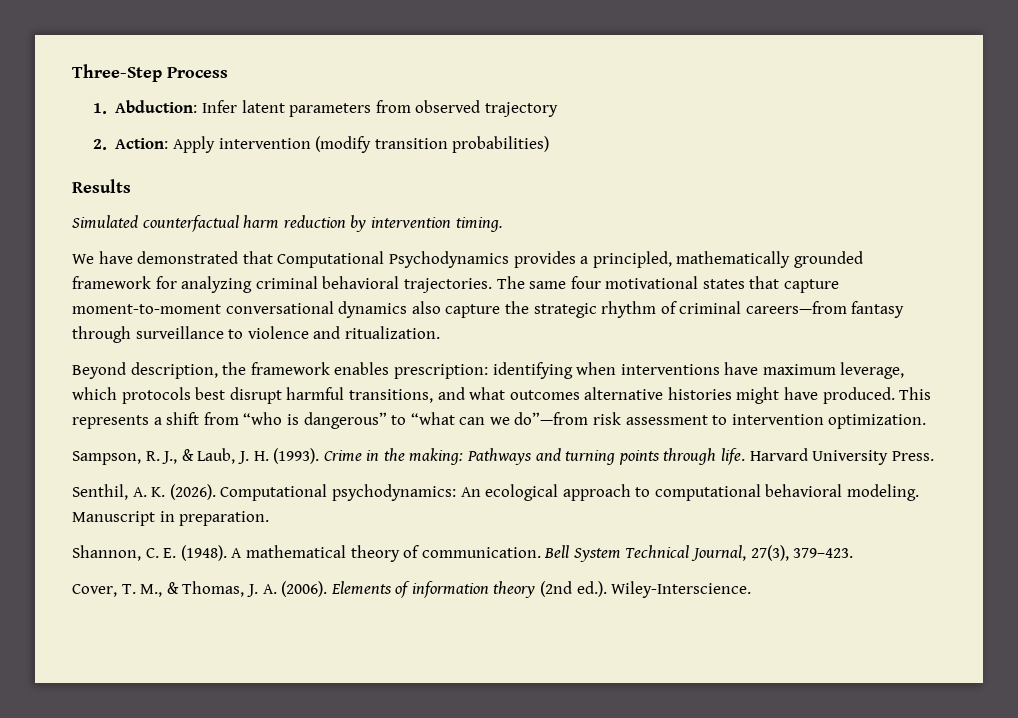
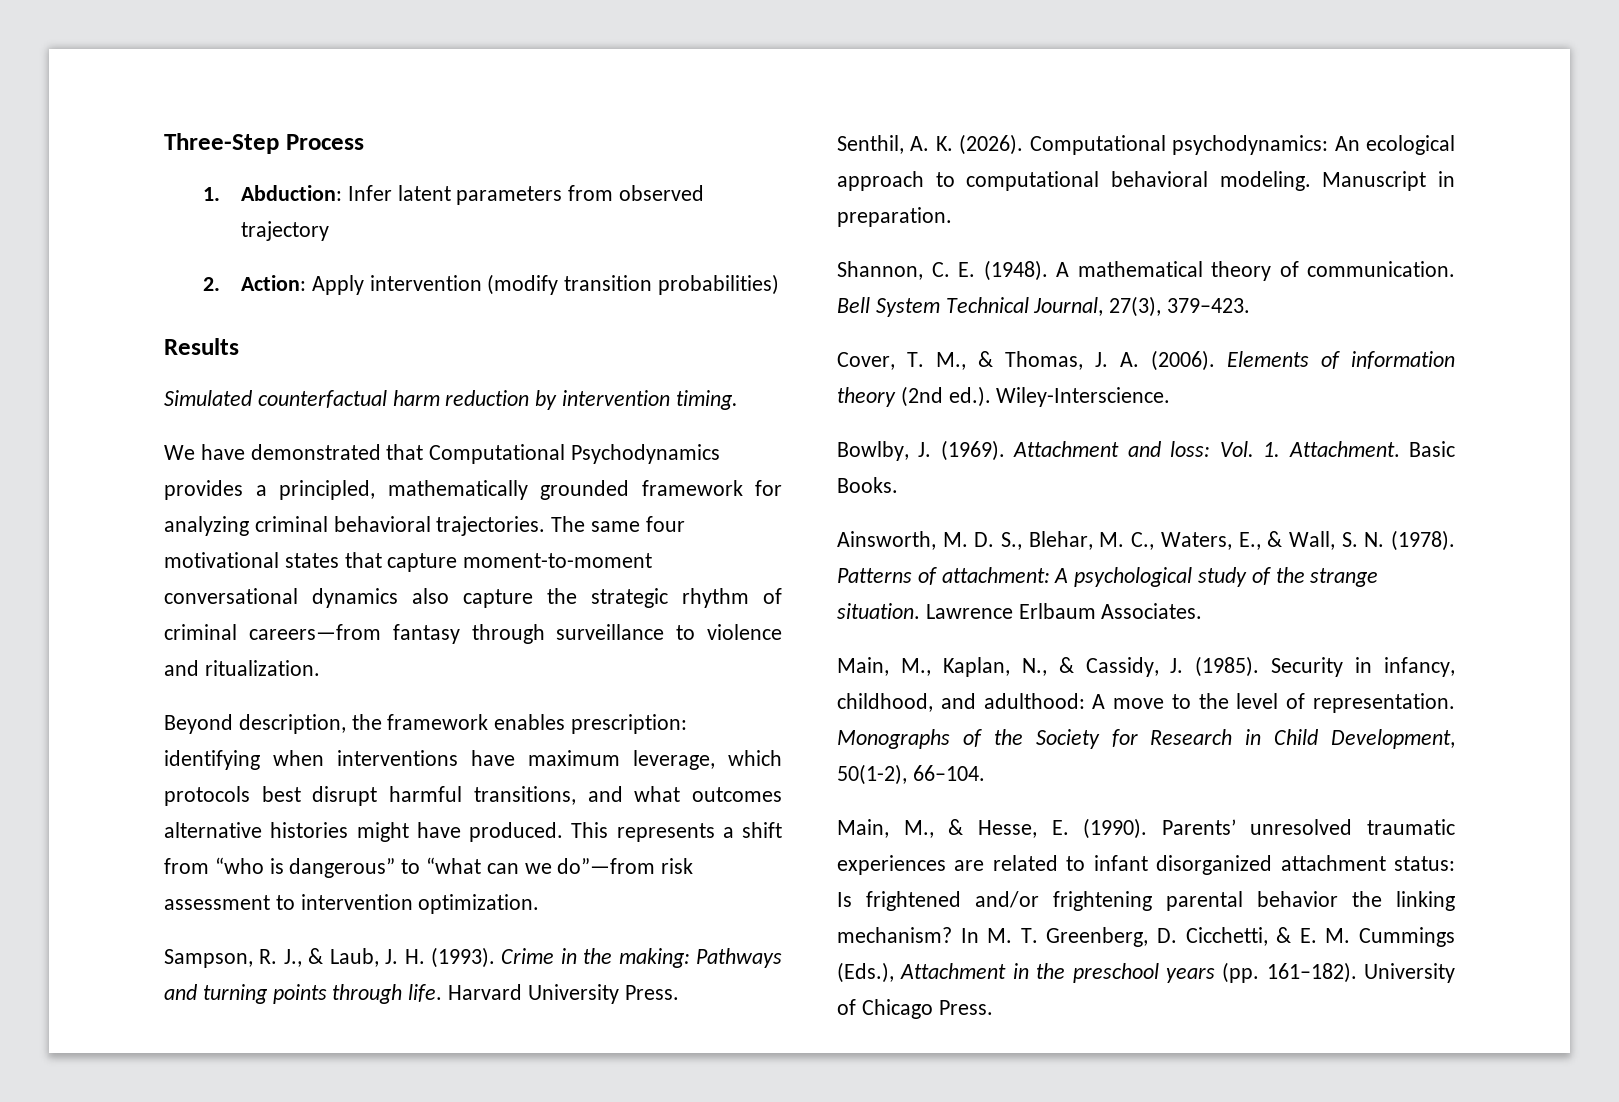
+ Bowlby, J. (1969). Attachment and loss: Vol. 1. Attachment. Basic Books.
+ Ainsworth, M. D. S., Blehar, M. C., Waters, E., & Wall, S. N. (1978). Patterns of attachment: A psychological study of the strange situation. Lawrence Erlbaum Associates.
+ Main, M., Kaplan, N., & Cassidy, J. (1985). Security in infancy, childhood, and adulthood: A move to the level of representation. Monographs of the Society for Research in Child Development, 50(1-2), 66–104.
+ Main, M., & Hesse, E. (1990). Parents’ unresolved traumatic experiences are related to infant disorganized attachment status: Is frightened and/or frightening parental behavior the linking mechanism? In M. T. Greenberg, D. Cicchetti, & E. M. Cummings (Eds.), Attachment in the preschool years (pp. 161–182). University of Chicago Press.

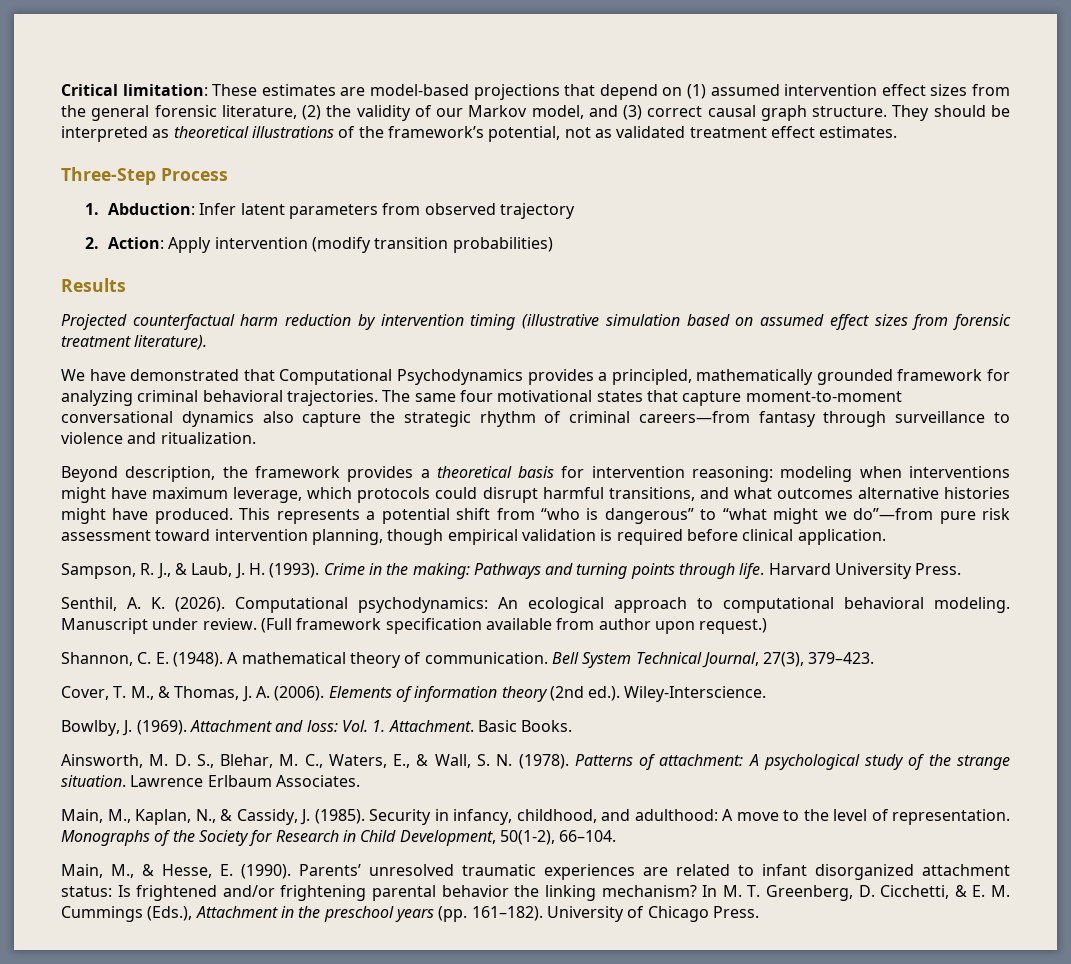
+ Critical limitation: These estimates are model-based projections that depend on (1) assumed intervention effect sizes from the general forensic literature, (2) the validity of our Markov model, and (3) correct causal graph structure. They should be interpreted as theoretical illustrations of the framework’s potential, not as validated treatment effect estimates.
- Simulated counterfactual harm reduction by intervention timing.
+ Projected counterfactual harm reduction by intervention timing (illustrative simulation based on assumed effect sizes from forensic treatment literature).
- Beyond description, the framework enables prescription: identifying when interventions have maximum leverage, which protocols best disrupt harmful transitions, and what outcomes alternative histories might have produced.
+ Beyond description, the framework provides a theoretical basis for intervention reasoning: modeling when interventions might have maximum leverage, which protocols could disrupt harmful transitions, and what outcomes alternative histories might have produced.
- This represents a shift from “who is dangerous” to “what can we do”—from risk assessment to intervention optimization.
+ This represents a potential shift from “who is dangerous” to “what might we do”—from pure risk assessment toward intervention planning, though empirical validation is required before clinical application.
- Manuscript in preparation.
+ Manuscript under review. (Full framework specification available from author upon request.)

